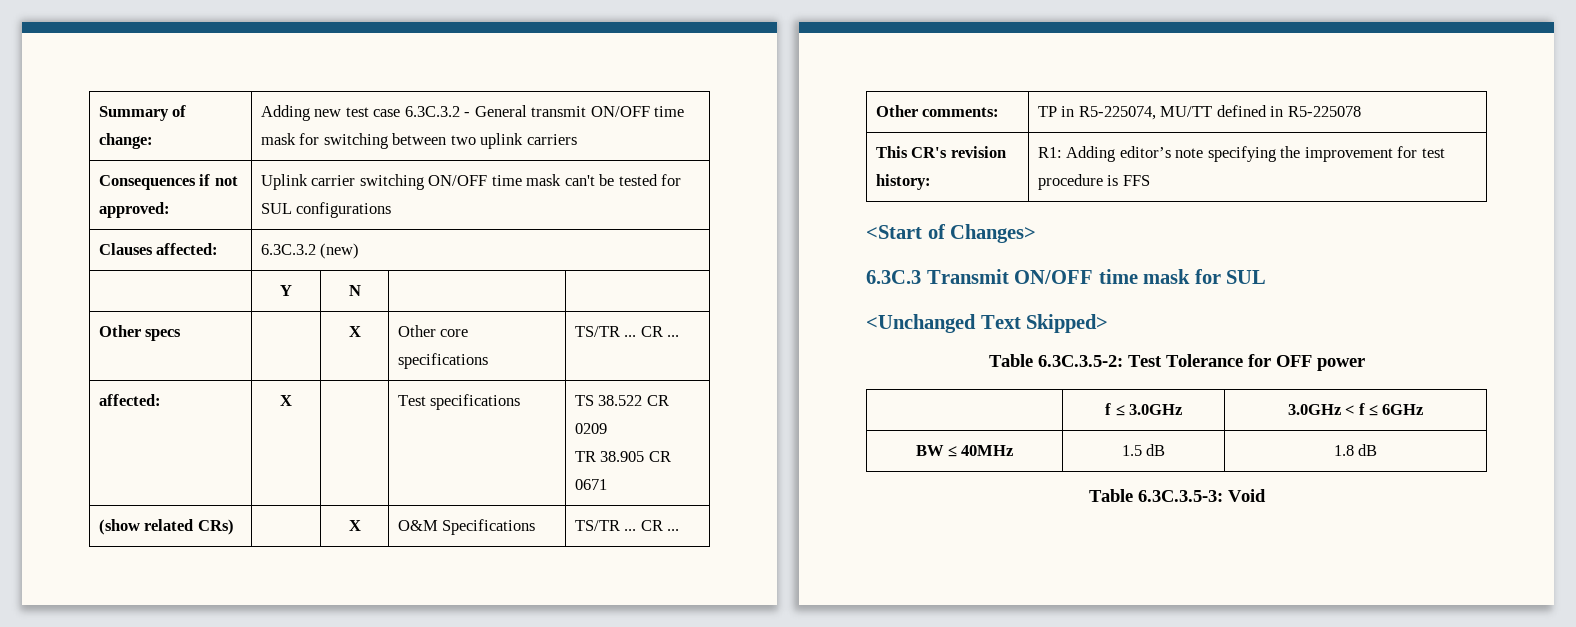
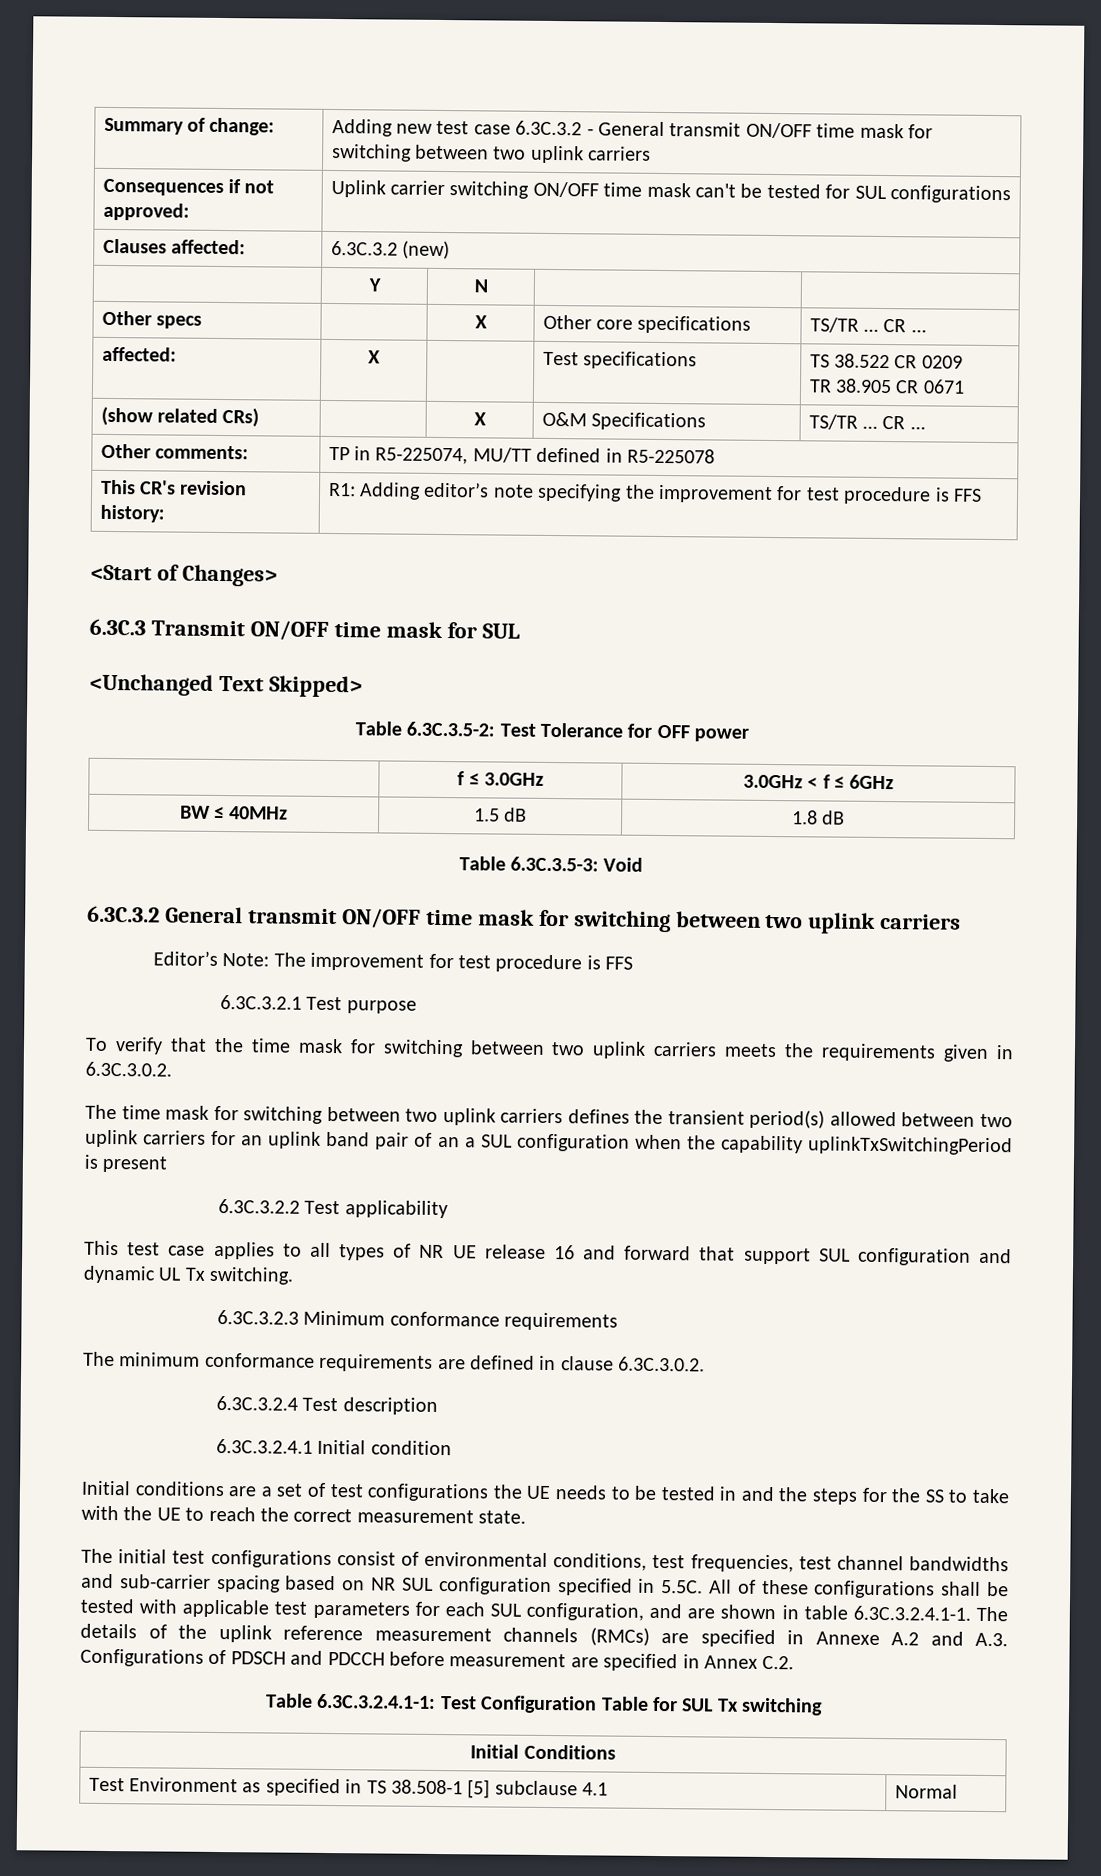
+ 6.3C.3.2 General transmit ON/OFF time mask for switching between two uplink carriers
+ Editor’s Note: The improvement for test procedure is FFS
+ 6.3C.3.2.1 Test purpose
+ To verify that the time mask for switching between two uplink carriers meets the requirements given in 6.3C.3.0.2.
+ The time mask for switching between two uplink carriers defines the transient period(s) allowed between two uplink carriers for an uplink band pair of an a SUL configuration when the capability uplinkTxSwitchingPeriod is present
+ 6.3C.3.2.2 Test applicability
+ This test case applies to all types of NR UE release 16 and forward that support SUL configuration and dynamic UL Tx switching.
+ 6.3C.3.2.3 Minimum conformance requirements
+ The minimum conformance requirements are defined in clause 6.3C.3.0.2.
+ 6.3C.3.2.4 Test description
+ 6.3C.3.2.4.1 Initial condition
+ Initial conditions are a set of test configurations the UE needs to be tested in and the steps for the SS to take with the UE to reach the correct measurement state.
+ The initial test configurations consist of environmental conditions, test frequencies, test channel bandwidths and sub-carrier spacing based on NR SUL configuration specified in 5.5C. All of these configurations shall be tested with applicable test parameters for each SUL configuration, and are shown in table 6.3C.3.2.4.1-1. The details of the uplink reference measurement channels (RMCs) are specified in Annexe A.2 and A.3. Configurations of PDSCH and PDCCH before measurement are specified in Annex C.2.
+ Table 6.3C.3.2.4.1-1: Test Configuration Table for SUL Tx switching
+ Initial Conditions
+ Test Environment as specified in TS 38.508-1 [5] subclause 4.1 | Normal

